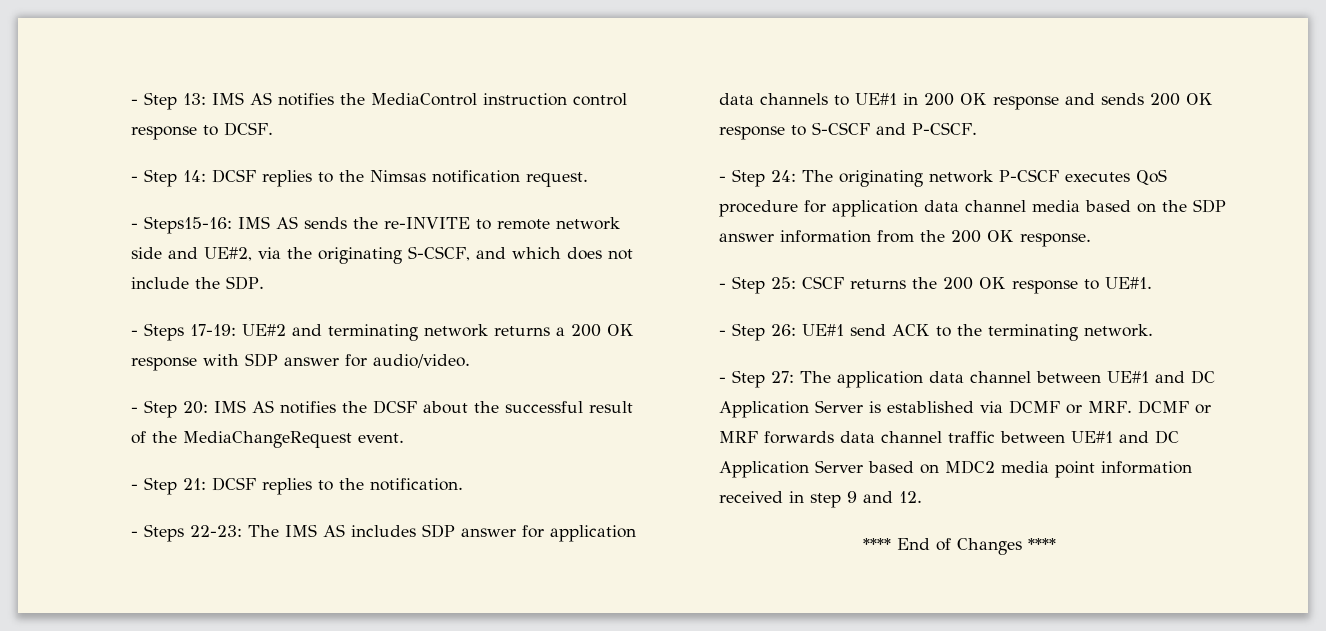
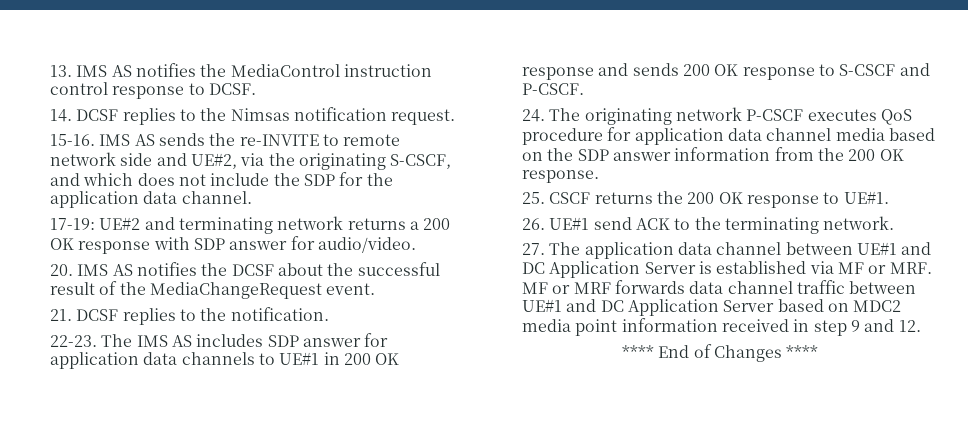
- - Step 13: IMS AS notifies the MediaControl instruction control response to DCSF.
+ 13. IMS AS notifies the MediaControl instruction control response to DCSF.
- - Step 14: DCSF replies to the Nimsas notification request.
+ 14. DCSF replies to the Nimsas notification request.
- - Steps15-16: IMS AS sends the re-INVITE to remote network side and UE#2, via the originating S-CSCF, and which does not include the SDP.
- - Steps 17-19: UE#2 and terminating network returns a 200 OK response with SDP answer for audio/video.
+ 15-16. IMS AS sends the re-INVITE to remote network side and UE#2, via the originating S-CSCF, and which does not include the SDP for the application data channel.
+ 17-19: UE#2 and terminating network returns a 200 OK response with SDP answer for audio/video.
- - Step 20: IMS AS notifies the DCSF about the successful result of the MediaChangeRequest event.
+ 20. IMS AS notifies the DCSF about the successful result of the MediaChangeRequest event.
- - Step 21: DCSF replies to the notification.
+ 21. DCSF replies to the notification.
- - Steps 22-23: The IMS AS includes SDP answer for application data channels to UE#1 in 200 OK response and sends 200 OK response to S-CSCF and P-CSCF.
+ 22-23. The IMS AS includes SDP answer for application data channels to UE#1 in 200 OK response and sends 200 OK response to S-CSCF and P-CSCF.
- - Step 24: The originating network P-CSCF executes QoS procedure for application data channel media based on the SDP answer information from the 200 OK response.
+ 24. The originating network P-CSCF executes QoS procedure for application data channel media based on the SDP answer information from the 200 OK response.
- - Step 25: CSCF returns the 200 OK response to UE#1.
+ 25. CSCF returns the 200 OK response to UE#1.
- - Step 26: UE#1 send ACK to the terminating network.
+ 26. UE#1 send ACK to the terminating network.
- - Step 27: The application data channel between UE#1 and DC Application Server is established via DCMF or MRF. DCMF or MRF forwards data channel traffic between UE#1 and DC Application Server based on MDC2 media point information received in step 9 and 12.
+ 27. The application data channel between UE#1 and DC Application Server is established via MF or MRF. MF or MRF forwards data channel traffic between UE#1 and DC Application Server based on MDC2 media point information received in step 9 and 12.

